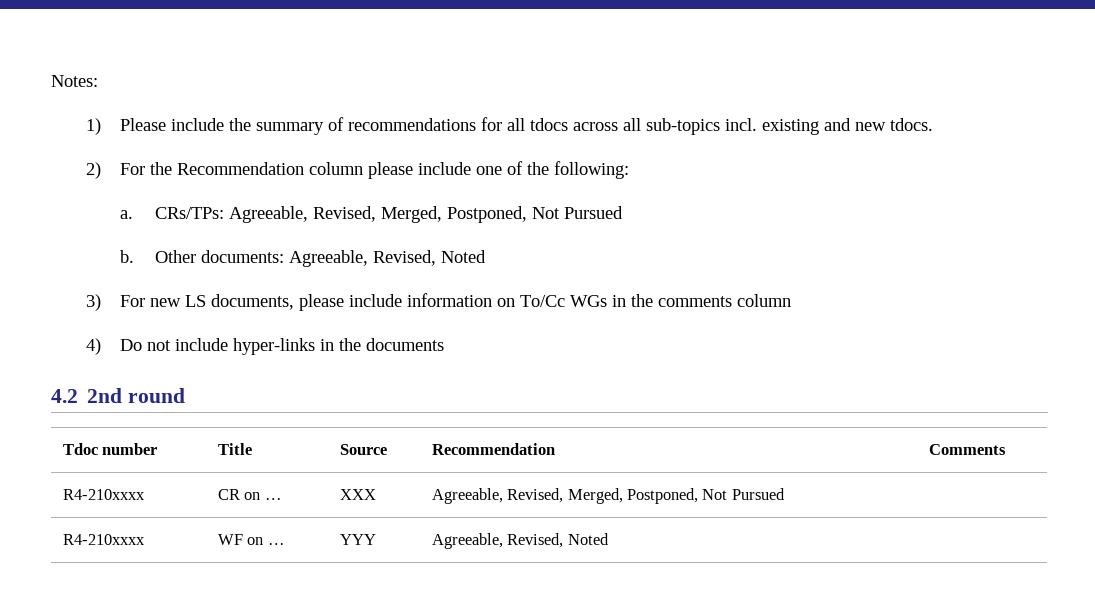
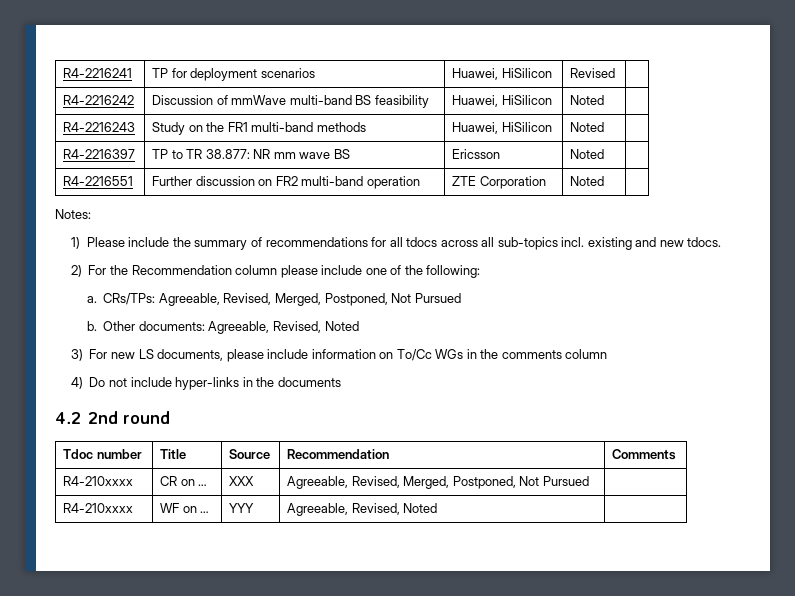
+ R4-2216241 | TP for deployment scenarios | Huawei, HiSilicon | Revised |
+ R4-2216242 | Discussion of mmWave multi-band BS feasibility | Huawei, HiSilicon | Noted |
+ R4-2216243 | Study on the FR1 multi-band methods | Huawei, HiSilicon | Noted |
+ R4-2216397 | TP to TR 38.877: NR mm wave BS | Ericsson | Noted |
+ R4-2216551 | Further discussion on FR2 multi-band operation | ZTE Corporation | Noted |

